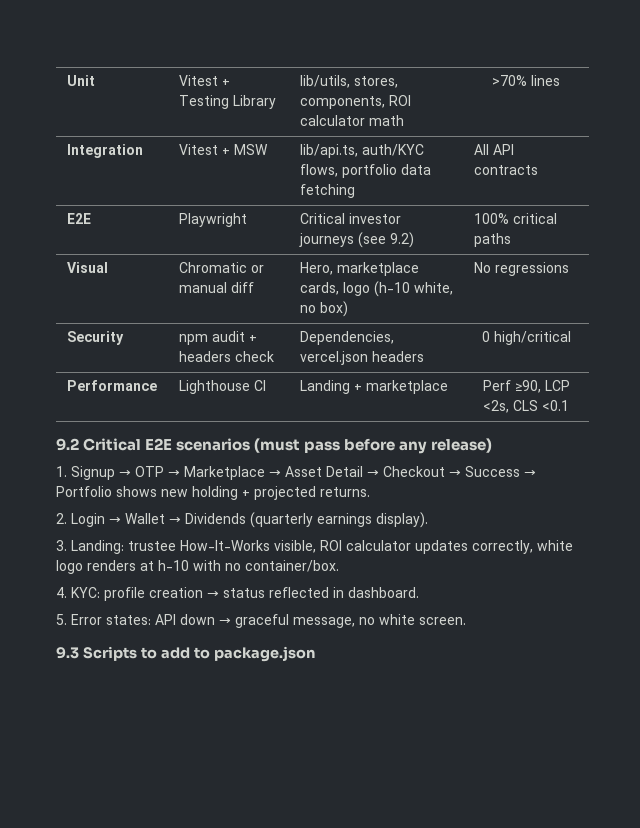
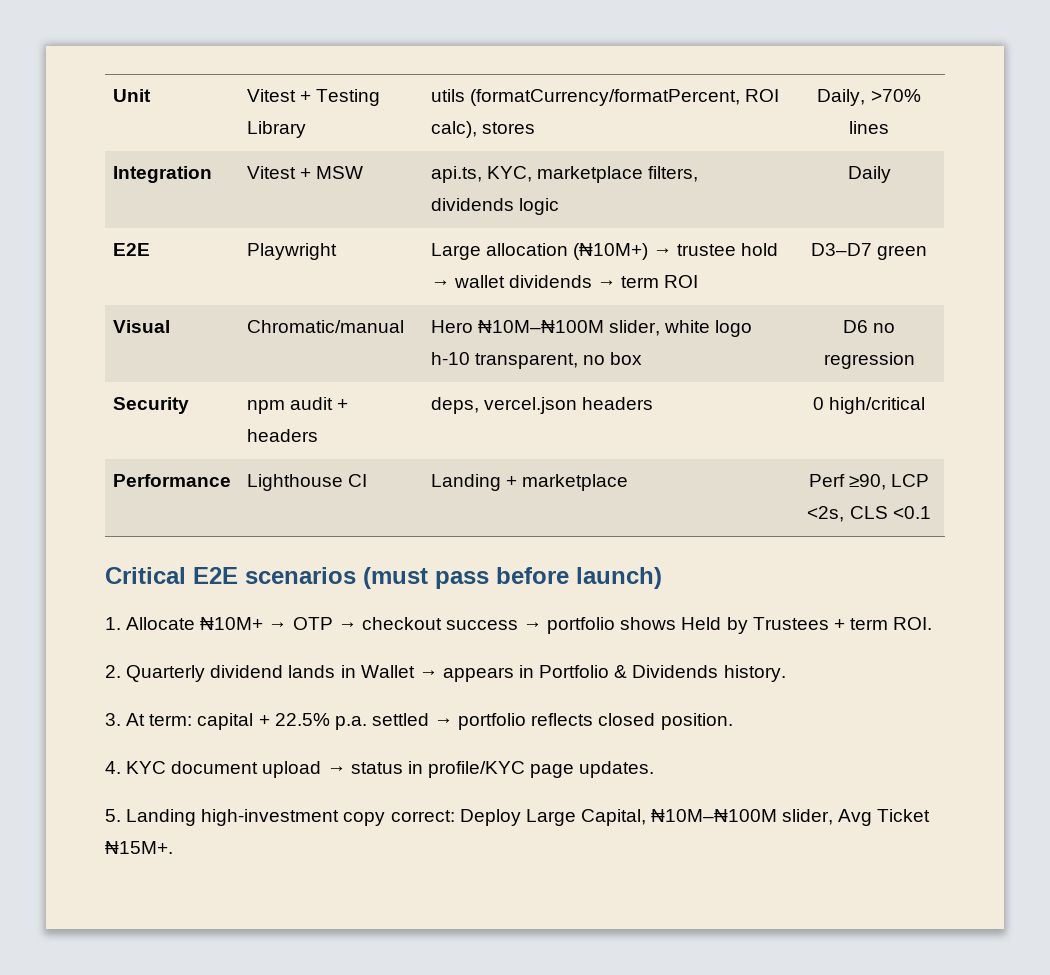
- Unit | Vitest + Testing Library | lib/utils, stores, components, ROI calculator math | >70% lines
+ Unit | Vitest + Testing Library | utils (formatCurrency/formatPercent, ROI calc), stores | Daily, >70% lines
- Integration | Vitest + MSW | lib/api.ts, auth/KYC flows, portfolio data fetching | All API contracts
- E2E | Playwright | Critical investor journeys (see 9.2) | 100% critical paths
- Visual | Chromatic or manual diff | Hero, marketplace cards, logo (h-10 white, no box) | No regressions
+ Integration | Vitest + MSW | api.ts, KYC, marketplace filters, dividends logic | Daily
+ E2E | Playwright | Large allocation (₦10M+) → trustee hold → wallet dividends → term ROI | D3–D7 green
+ Visual | Chromatic/manual | Hero ₦10M–₦100M slider, white logo h-10 transparent, no box | D6 no regression
- Security | npm audit + headers check | Dependencies, vercel.json headers | 0 high/critical
+ Security | npm audit + headers | deps, vercel.json headers | 0 high/critical
- 9.2 Critical E2E scenarios (must pass before any release)
+ Critical E2E scenarios (must pass before launch)
- 1. Signup → OTP → Marketplace → Asset Detail → Checkout → Success → Portfolio shows new holding + projected returns.
- 2. Login → Wallet → Dividends (quarterly earnings display).
- 3. Landing: trustee How-It-Works visible, ROI calculator updates correctly, white logo renders at h-10 with no container/box.
- 4. KYC: profile creation → status reflected in dashboard.
- 5. Error states: API down → graceful message, no white screen.
- 9.3 Scripts to add to package.json
+ 1. Allocate ₦10M+ → OTP → checkout success → portfolio shows Held by Trustees + term ROI.
+ 2. Quarterly dividend lands in Wallet → appears in Portfolio & Dividends history.
+ 3. At term: capital + 22.5% p.a. settled → portfolio reflects closed position.
+ 4. KYC document upload → status in profile/KYC page updates.
+ 5. Landing high-investment copy correct: Deploy Large Capital, ₦10M–₦100M slider, Avg Ticket ₦15M+.

